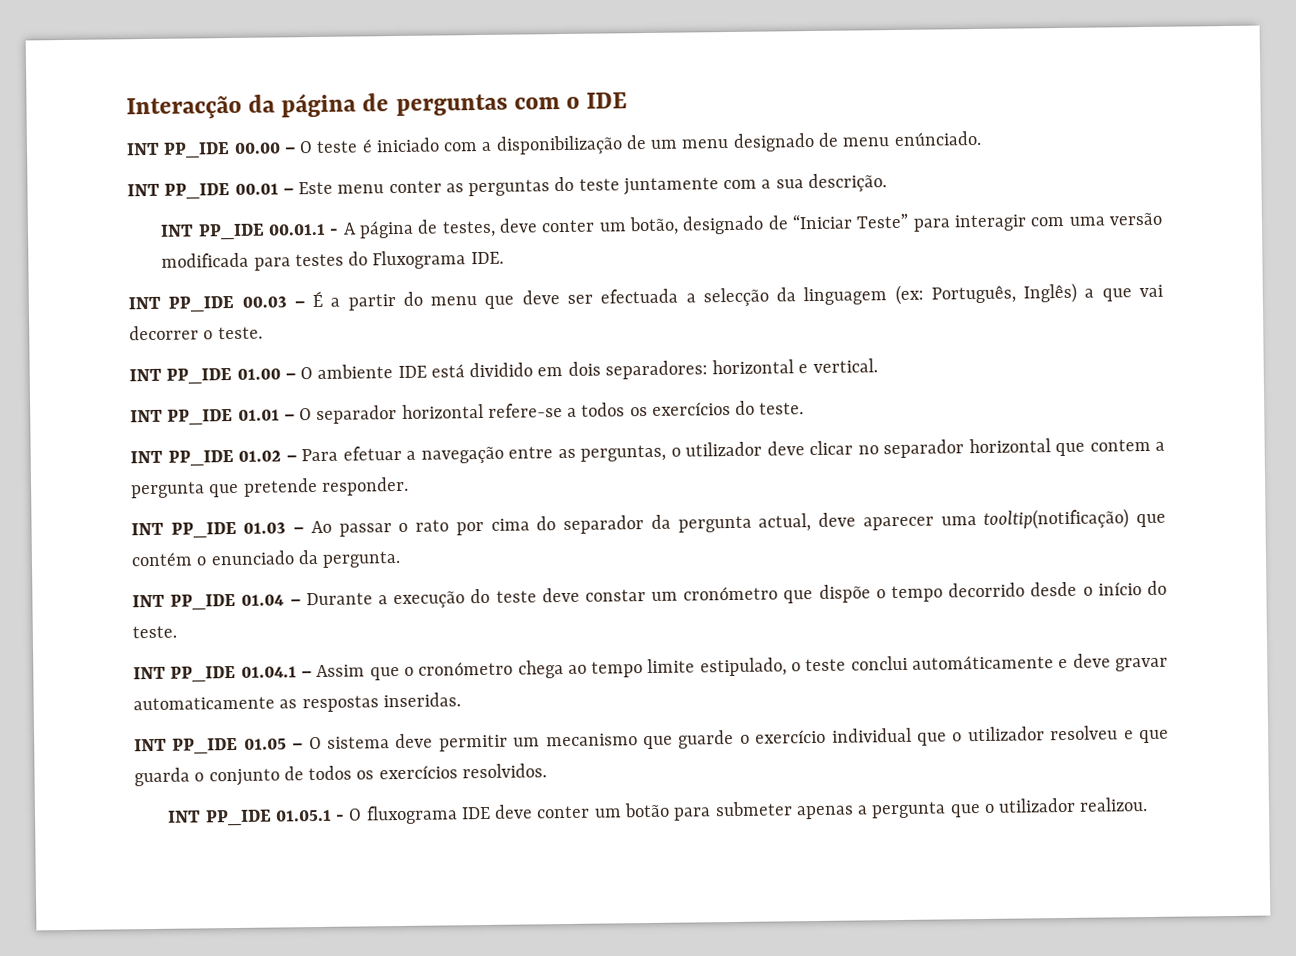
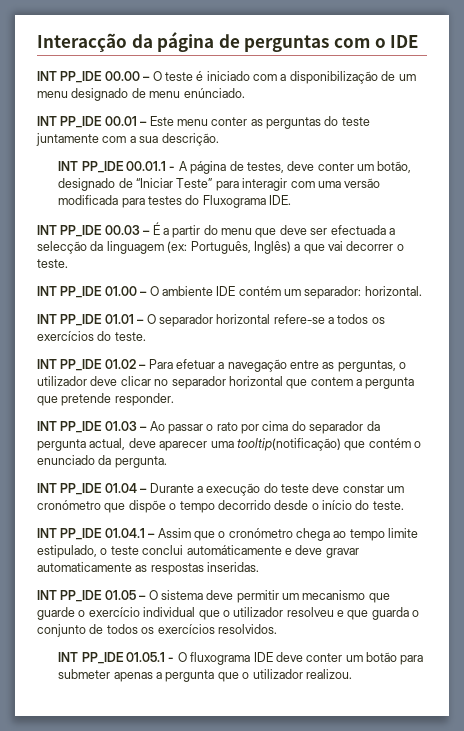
- INT PP_IDE 01.00 – O ambiente IDE está dividido em dois separadores: horizontal e vertical.
+ INT PP_IDE 01.00 – O ambiente IDE contém um separador: horizontal.

